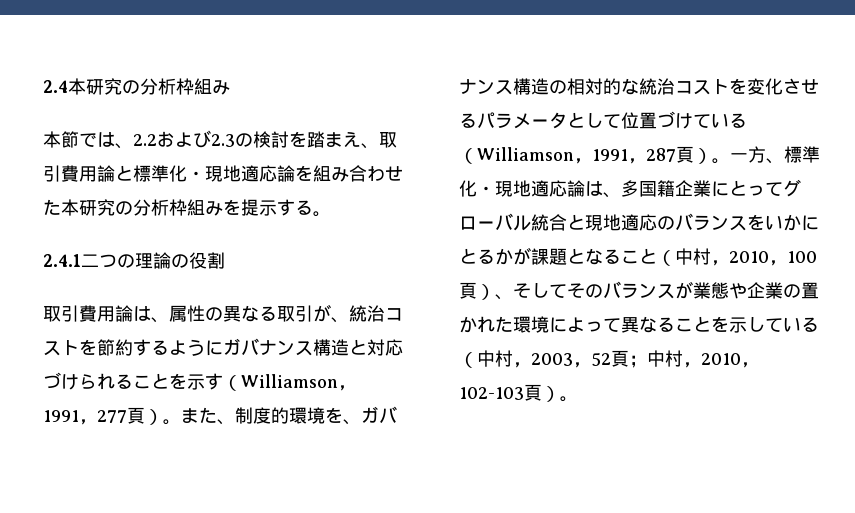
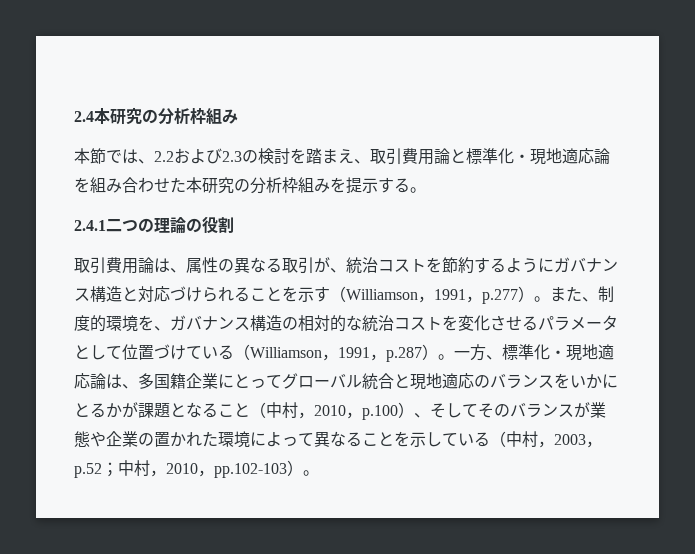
- 取引費用論は、属性の異なる取引が、統治コストを節約するようにガバナンス構造と対応づけられることを示す（Williamson，1991，277頁）。
+ 取引費用論は、属性の異なる取引が、統治コストを節約するようにガバナンス構造と対応づけられることを示す（Williamson，1991，p.277）。
- また、制度的環境を、ガバナンス構造の相対的な統治コストを変化させるパラメータとして位置づけている（Williamson，1991，287頁）。
+ また、制度的環境を、ガバナンス構造の相対的な統治コストを変化させるパラメータとして位置づけている（Williamson，1991，p.287）。
- 一方、標準化・現地適応論は、多国籍企業にとってグローバル統合と現地適応のバランスをいかにとるかが課題となること（中村，2010，100頁）、そしてそのバランスが業態や企業の置かれた環境によって異なることを示している（中村，2003，52頁；中村，2010，102-103頁）。
+ 一方、標準化・現地適応論は、多国籍企業にとってグローバル統合と現地適応のバランスをいかにとるかが課題となること（中村，2010，p.100）、そしてそのバランスが業態や企業の置かれた環境によって異なることを示している（中村，2003，p.52；中村，2010，pp.102-103）。

